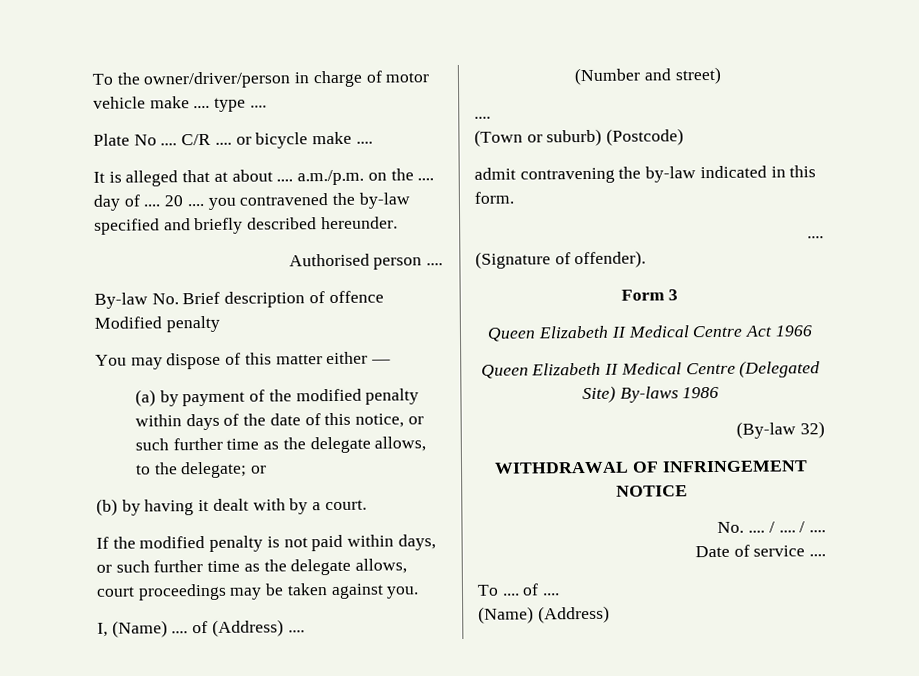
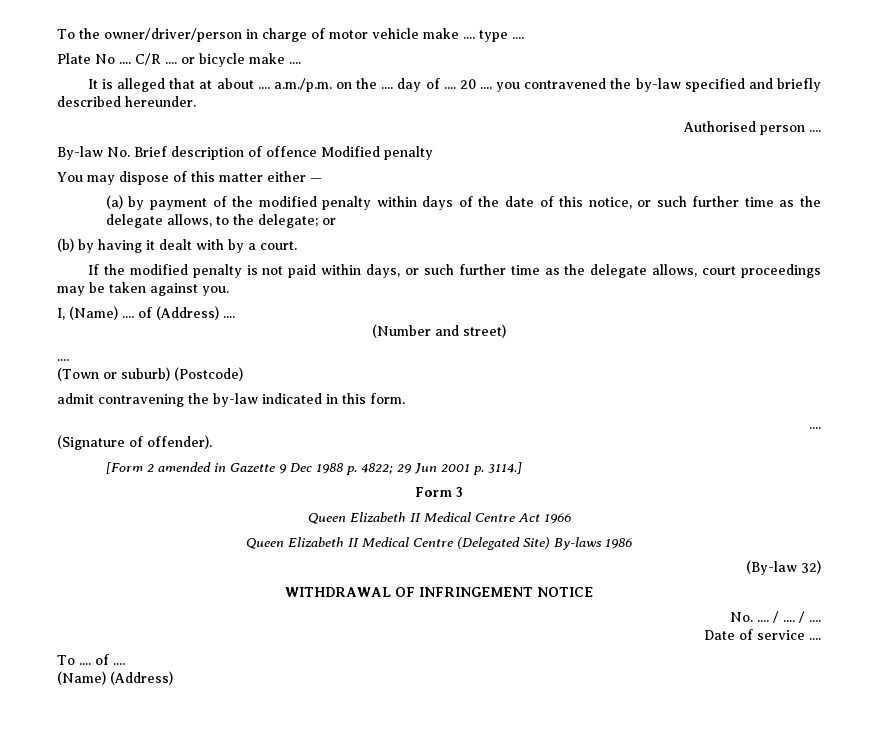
+ [Form 2 amended in Gazette 9 Dec 1988 p. 4822; 29 Jun 2001 p. 3114.]

